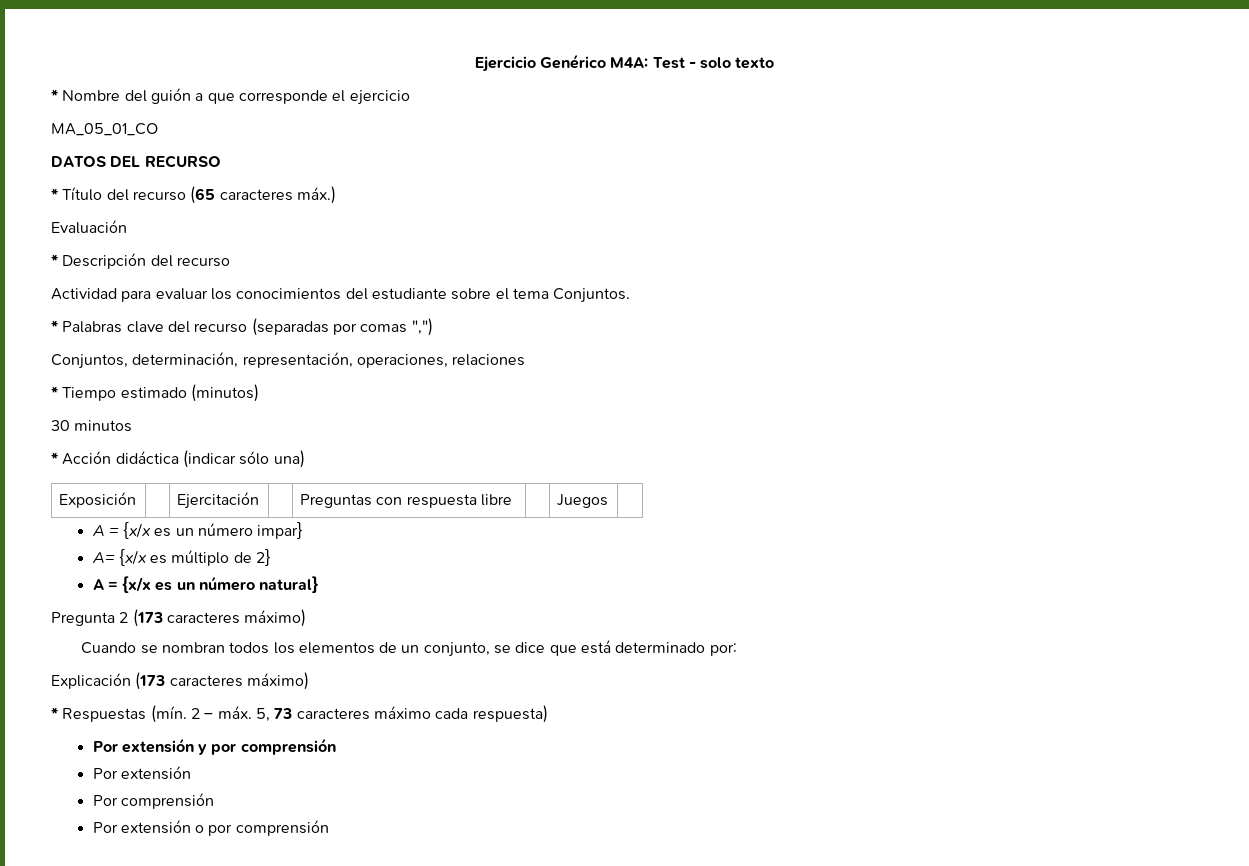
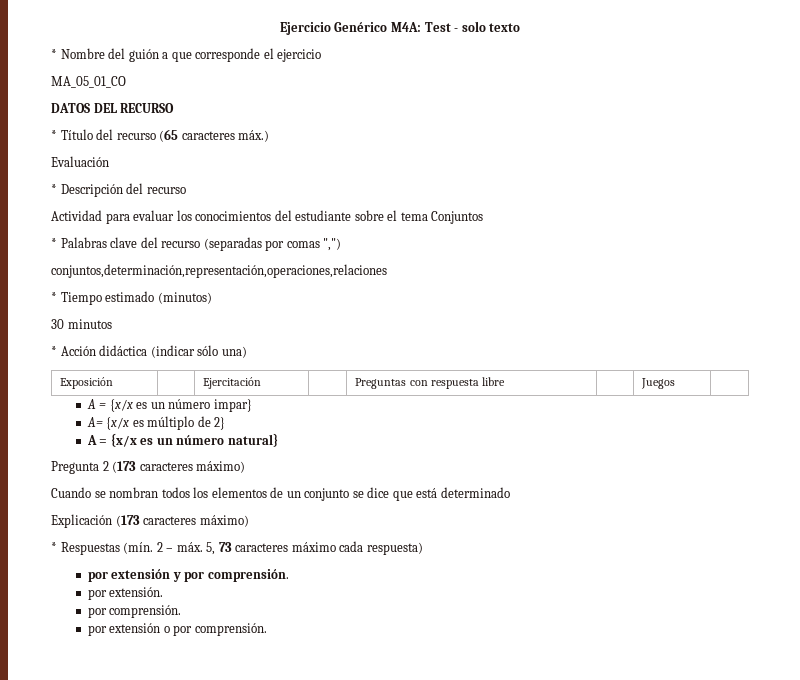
- Actividad para evaluar los conocimientos del estudiante sobre el tema Conjuntos.
+ Actividad para evaluar los conocimientos del estudiante sobre el tema Conjuntos
- Conjuntos, determinación, representación, operaciones, relaciones
+ conjuntos,determinación,representación,operaciones,relaciones
- Cuando se nombran todos los elementos de un conjunto, se dice que está determinado por:
+ Cuando se nombran todos los elementos de un conjunto se dice que está determinado
- Por extensión y por comprensión
- Por extensión
- Por comprensión
- Por extensión o por comprensión
+ por extensión y por comprensión.
+ por extensión.
+ por comprensión.
+ por extensión o por comprensión.

